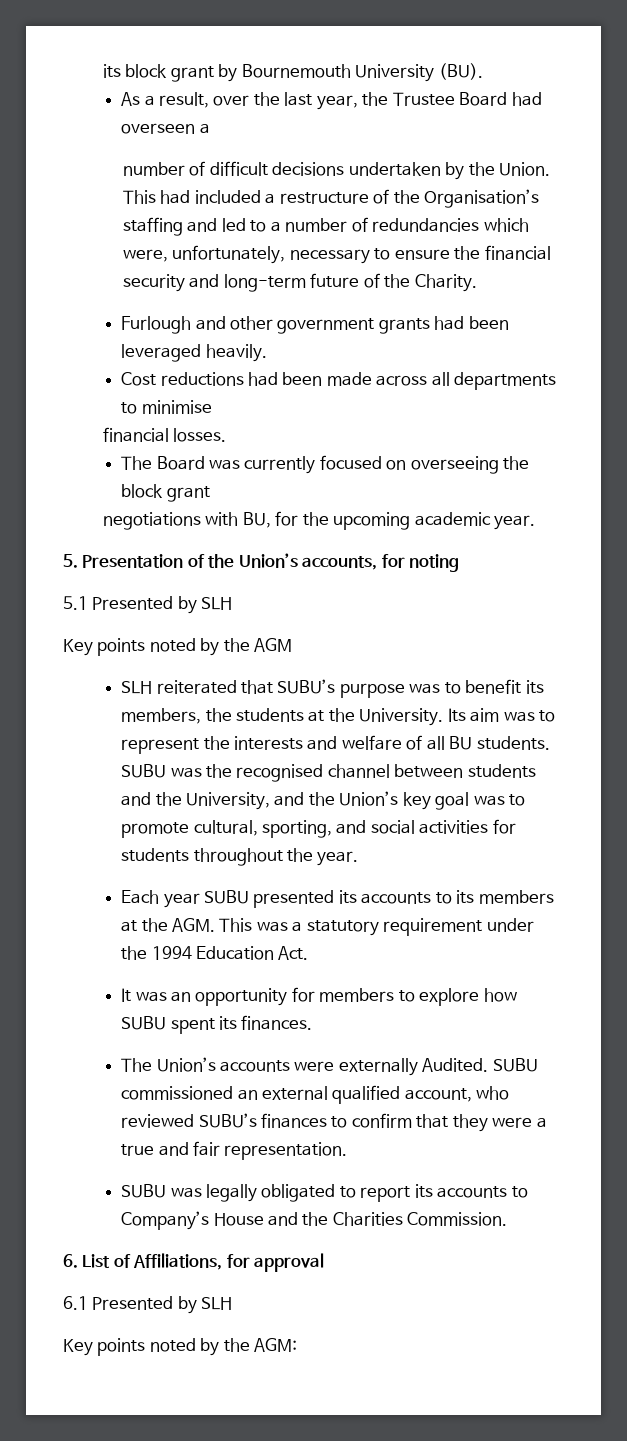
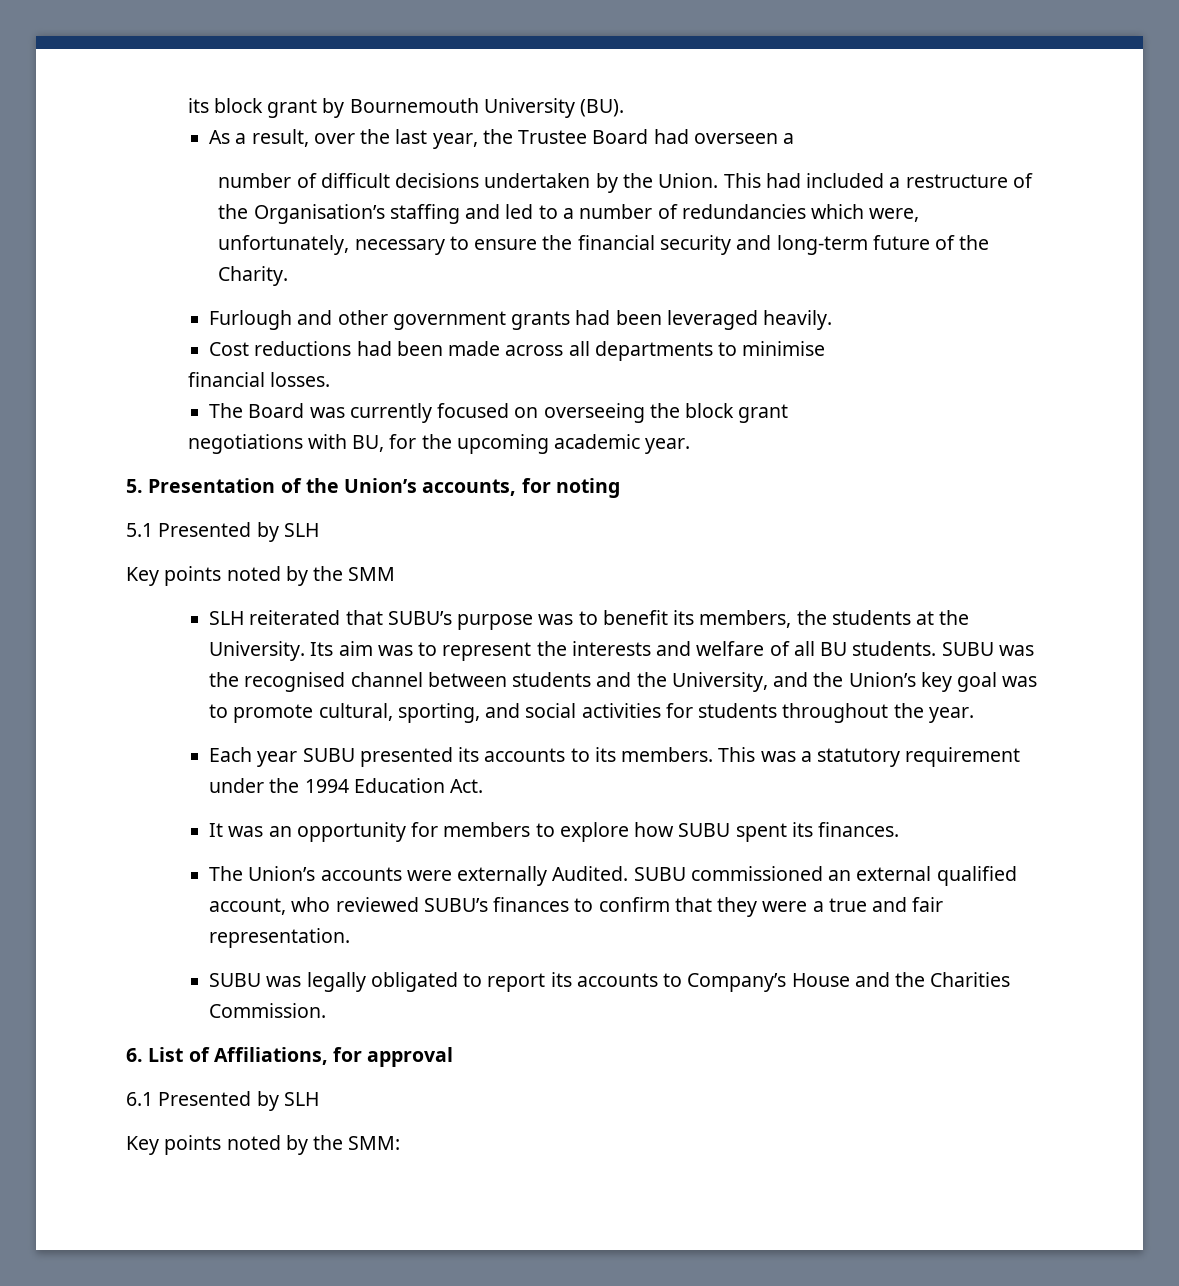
- Key points noted by the AGM
+ Key points noted by the SMM
- Each year SUBU presented its accounts to its members at the AGM. This was a statutory requirement under the 1994 Education Act.
+ Each year SUBU presented its accounts to its members. This was a statutory requirement under the 1994 Education Act.
- Key points noted by the AGM:
+ Key points noted by the SMM:

